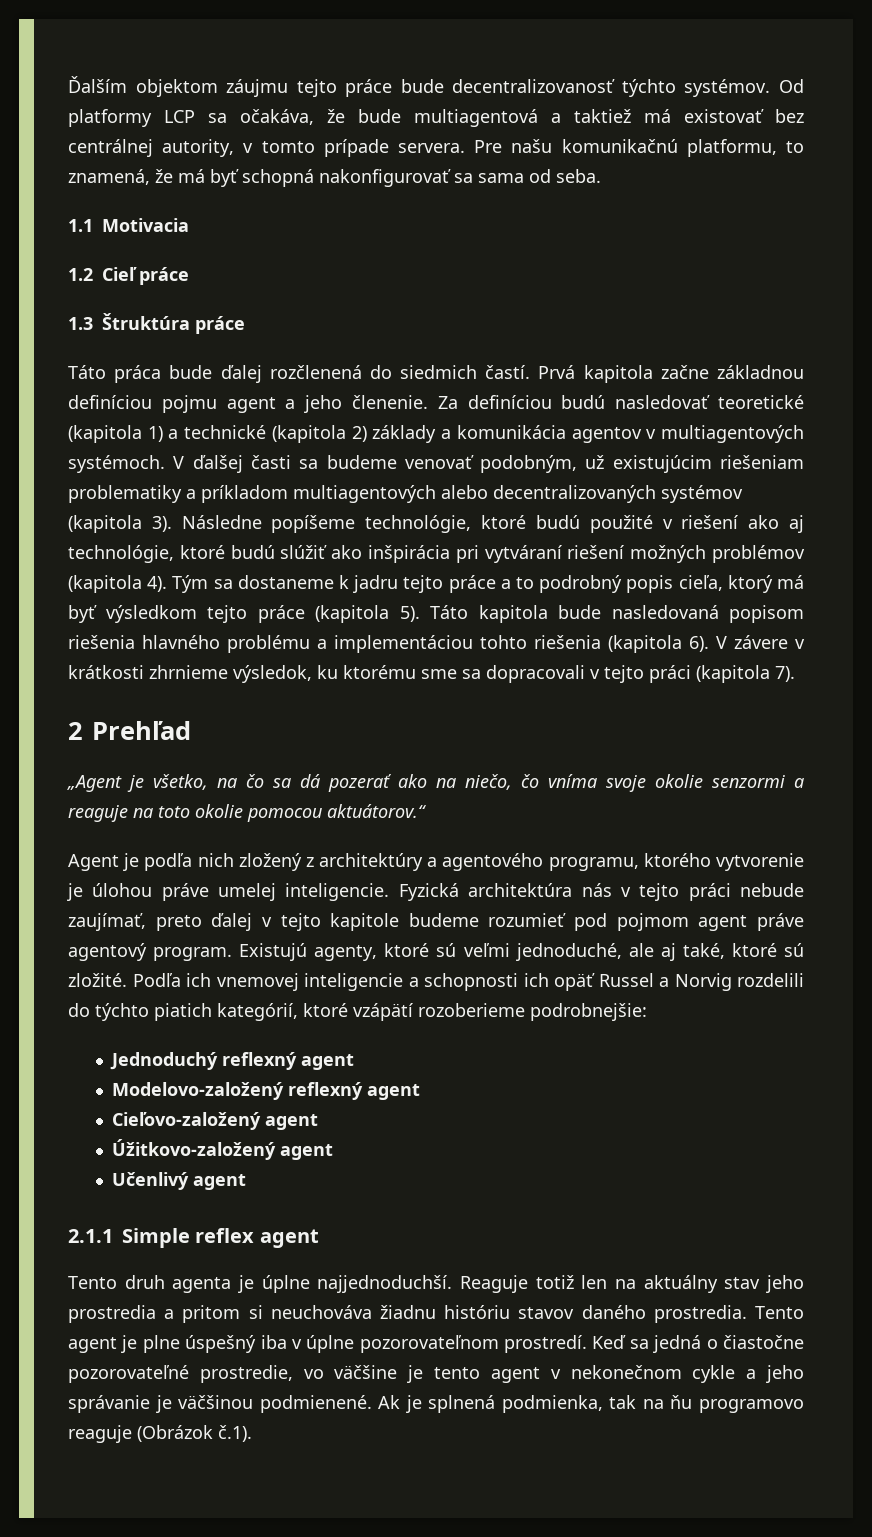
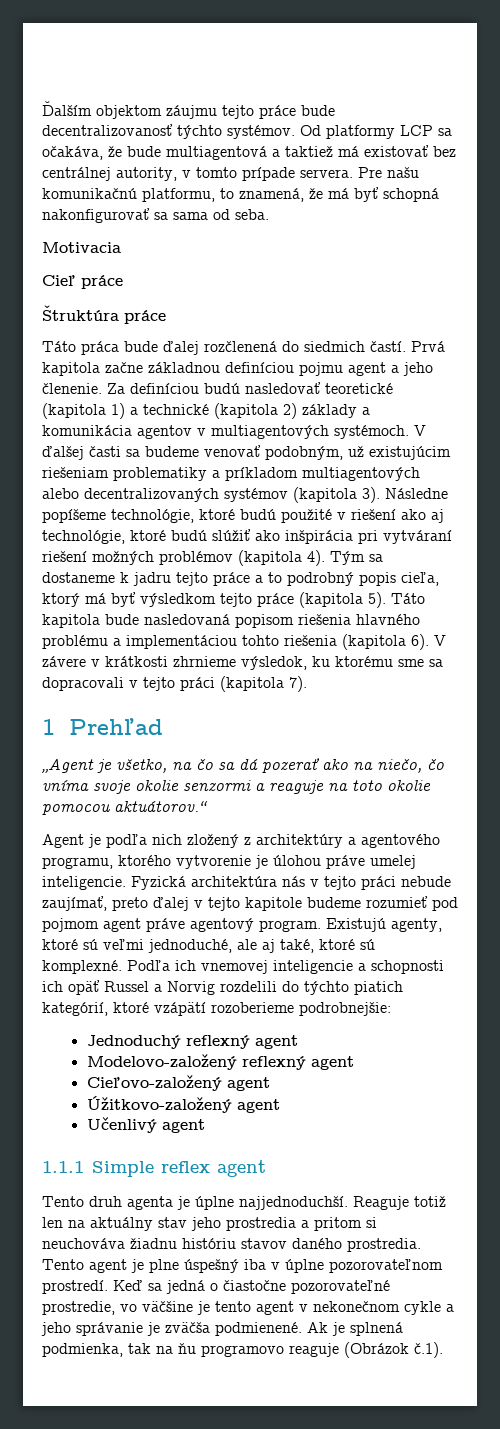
- 1.1 Motivacia
+ Motivacia
- 1.2 Cieľ práce
+ Cieľ práce
- 1.3 Štruktúra práce
+ Štruktúra práce
- 2 Prehľad
+ 1 Prehľad
- Existujú agenty, ktoré sú veľmi jednoduché, ale aj také, ktoré sú zložité.
+ Existujú agenty, ktoré sú veľmi jednoduché, ale aj také, ktoré sú komplexné.
- 2.1.1 Simple reflex agent
+ 1.1.1 Simple reflex agent
- Keď sa jedná o čiastočne pozorovateľné prostredie, vo väčšine je tento agent v nekonečnom cykle a jeho správanie je väčšinou podmienené.
+ Keď sa jedná o čiastočne pozorovateľné prostredie, vo väčšine je tento agent v nekonečnom cykle a jeho správanie je zväčša podmienené.

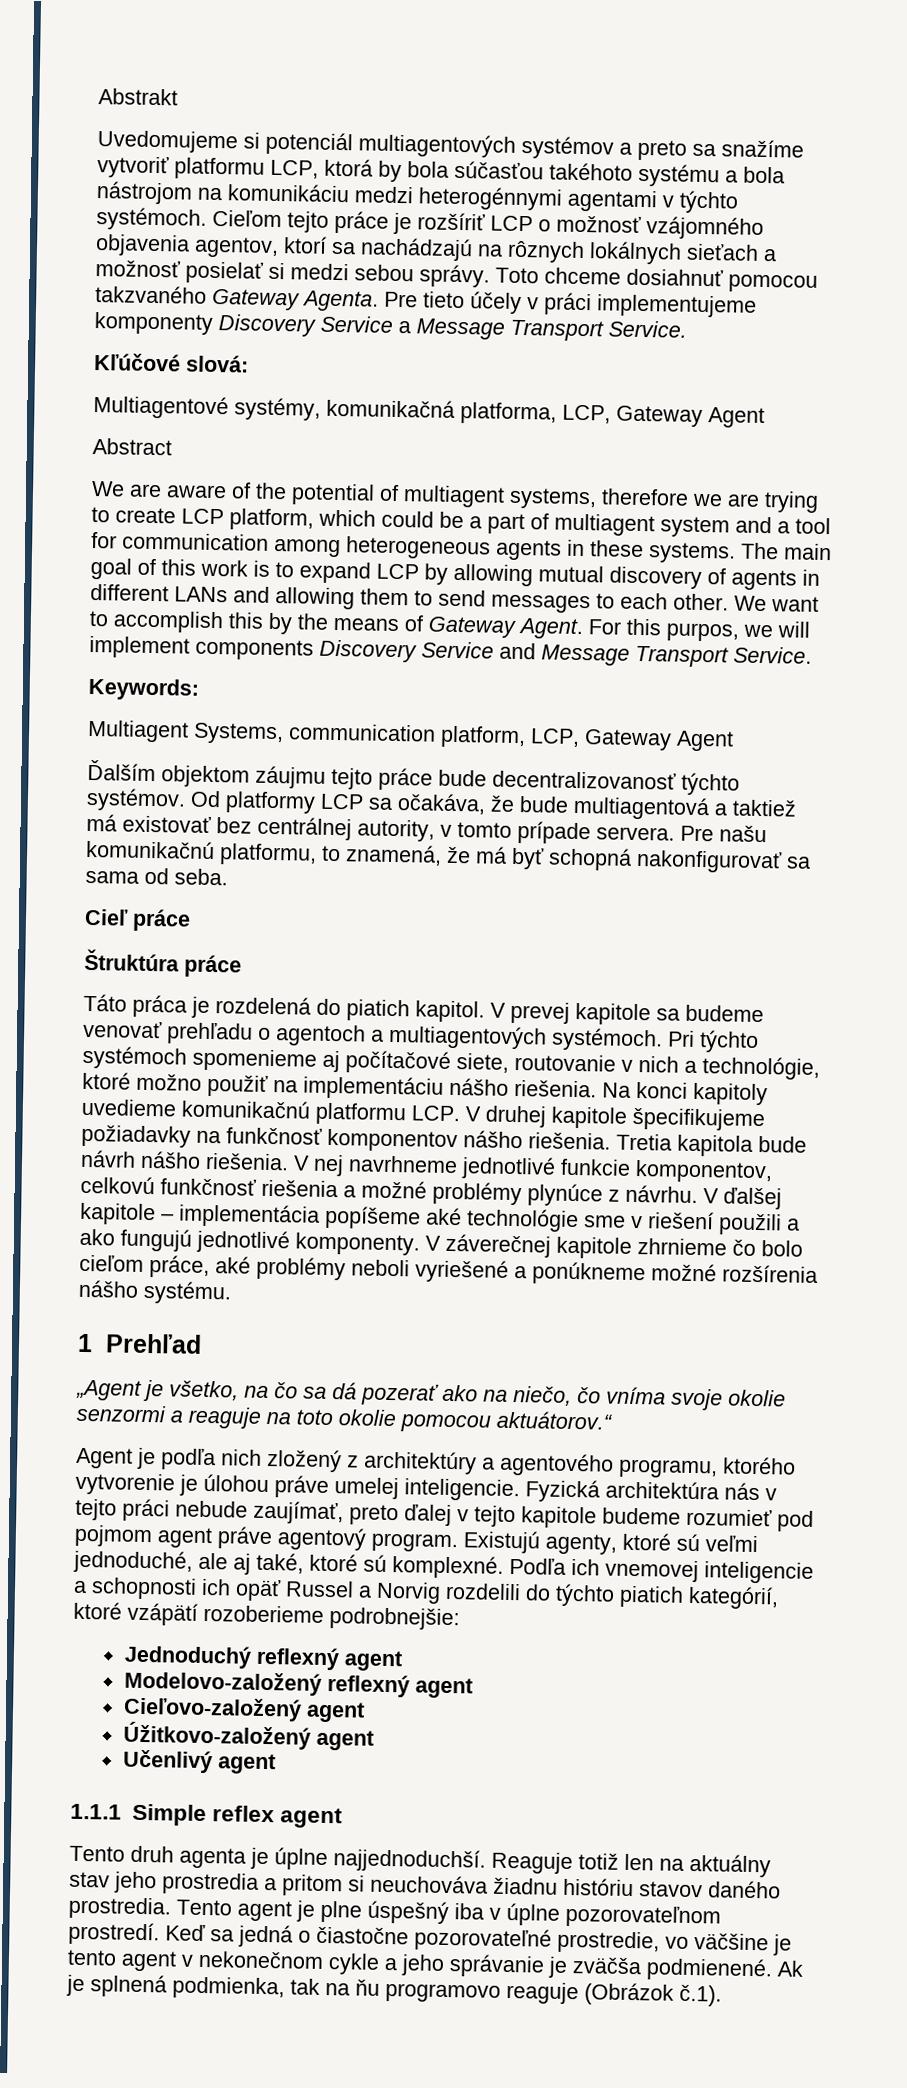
+ Abstrakt
+ Uvedomujeme si potenciál multiagentových systémov a preto sa snažíme vytvoriť platformu LCP, ktorá by bola súčasťou takéhoto systému a bola nástrojom na komunikáciu medzi heterogénnymi agentami v týchto systémoch. Cieľom tejto práce je rozšíriť LCP o možnosť vzájomného objavenia agentov, ktorí sa nachádzajú na rôznych lokálnych sieťach a možnosť posielať si medzi sebou správy. Toto chceme dosiahnuť pomocou takzvaného Gateway Agenta. Pre tieto účely v práci implementujeme komponenty Discovery Service a Message Transport Service.
+ Kľúčové slová:
+ Multiagentové systémy, komunikačná platforma, LCP, Gateway Agent
+ Abstract
+ We are aware of the potential of multiagent systems, therefore we are trying to create LCP platform, which could be a part of multiagent system and a tool for communication among heterogeneous agents in these systems. The main goal of this work is to expand LCP by allowing mutual discovery of agents in different LANs and allowing them to send messages to each other. We want to accomplish this by the means of Gateway Agent. For this purpos, we will implement components Discovery Service and Message Transport Service.
+ Keywords:
+ Multiagent Systems, communication platform, LCP, Gateway Agent
- Motivacia
- Táto práca bude ďalej rozčlenená do siedmich častí. Prvá kapitola začne základnou definíciou pojmu agent a jeho členenie. Za definíciou budú nasledovať teoretické (kapitola 1) a technické (kapitola 2) základy a komunikácia agentov v multiagentových systémoch. V ďalšej časti sa budeme venovať podobným, už existujúcim riešeniam problematiky a príkladom multiagentových alebo decentralizovaných systémov (kapitola 3). Následne popíšeme technológie, ktoré budú použité v riešení ako aj technológie, ktoré budú slúžiť ako inšpirácia pri vytváraní riešení možných problémov (kapitola 4). Tým sa dostaneme k jadru tejto práce a to podrobný popis cieľa, ktorý má byť výsledkom tejto práce (kapitola 5). Táto kapitola bude nasledovaná popisom riešenia hlavného problému a implementáciou tohto riešenia (kapitola 6). V závere v krátkosti zhrnieme výsledok, ku ktorému sme sa dopracovali v tejto práci (kapitola 7).
+ Táto práca je rozdelená do piatich kapitol. V prevej kapitole sa budeme venovať prehľadu o agentoch a multiagentových systémoch. Pri týchto systémoch spomenieme aj počítačové siete, routovanie v nich a technológie, ktoré možno použiť na implementáciu nášho riešenia. Na konci kapitoly uvedieme komunikačnú platformu LCP. V druhej kapitole špecifikujeme požiadavky na funkčnosť komponentov nášho riešenia. Tretia kapitola bude návrh nášho riešenia. V nej navrhneme jednotlivé funkcie komponentov, celkovú funkčnosť riešenia a možné problémy plynúce z návrhu. V ďalšej kapitole – implementácia popíšeme aké technológie sme v riešení použili a ako fungujú jednotlivé komponenty. V záverečnej kapitole zhrnieme čo bolo cieľom práce, aké problémy neboli vyriešené a ponúkneme možné rozšírenia nášho systému.

